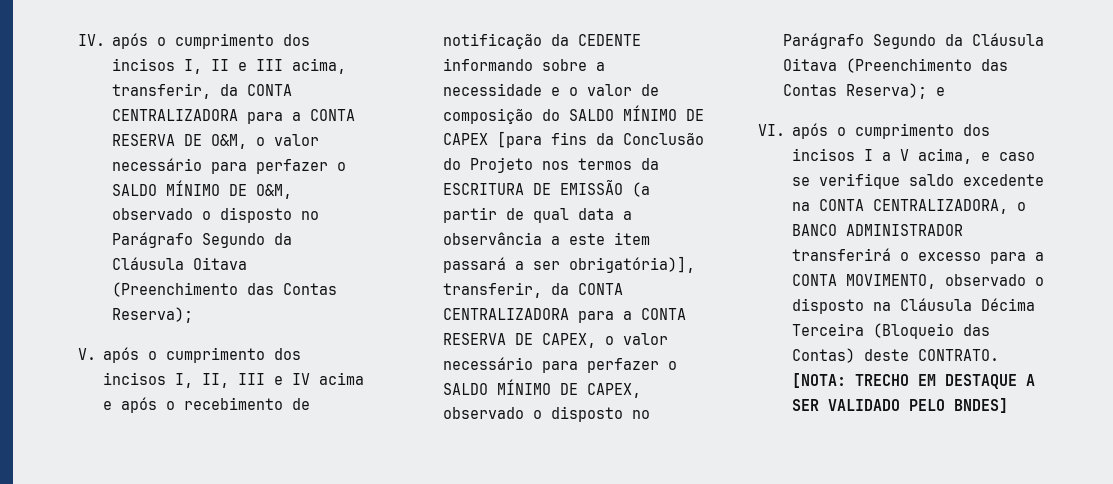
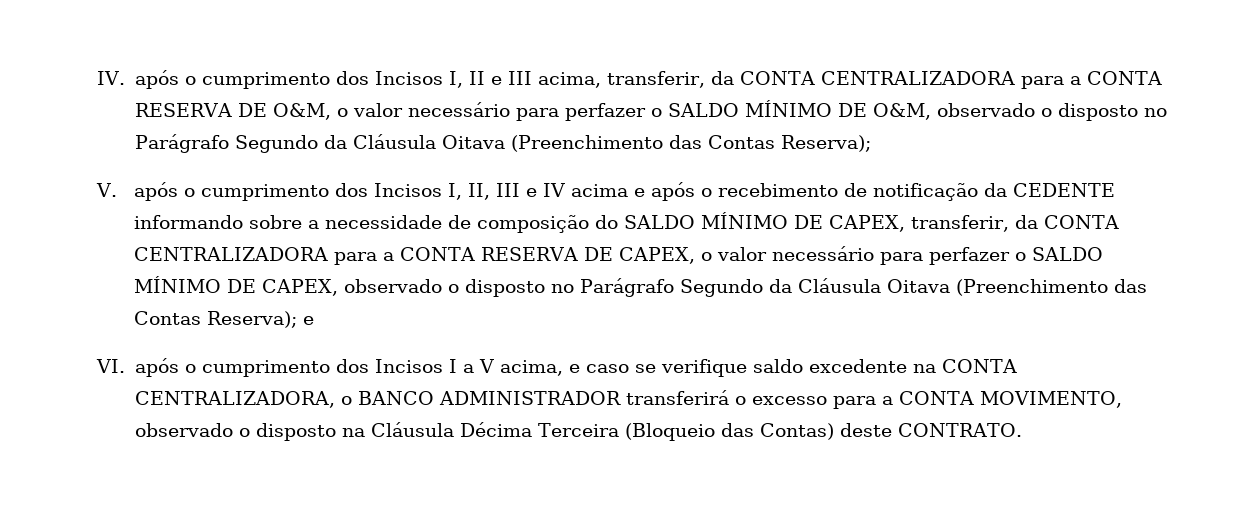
- IV. após o cumprimento dos incisos I, II e III acima, transferir, da CONTA CENTRALIZADORA para a CONTA RESERVA DE O&M, o valor necessário para perfazer o SALDO MÍNIMO DE O&M, observado o disposto no Parágrafo Segundo da Cláusula Oitava (Preenchimento das Contas Reserva);
+ IV. após o cumprimento dos Incisos I, II e III acima, transferir, da CONTA CENTRALIZADORA para a CONTA RESERVA DE O&M, o valor necessário para perfazer o SALDO MÍNIMO DE O&M, observado o disposto no Parágrafo Segundo da Cláusula Oitava (Preenchimento das Contas Reserva);
- V. após o cumprimento dos incisos I, II, III e IV acima e após o recebimento de notificação da CEDENTE informando sobre a necessidade e o valor de composição do SALDO MÍNIMO DE CAPEX [para fins da Conclusão do Projeto nos termos da ESCRITURA DE EMISSÃO (a partir de qual data a observância a este item passará a ser obrigatória)], transferir, da CONTA CENTRALIZADORA para a CONTA RESERVA DE CAPEX, o valor necessário para perfazer o SALDO MÍNIMO DE CAPEX, observado o disposto no Parágrafo Segundo da Cláusula Oitava (Preenchimento das Contas Reserva);
+ V. após o cumprimento dos Incisos I, II, III e IV acima e após o recebimento de notificação da CEDENTE informando sobre a necessidade de composição do SALDO MÍNIMO DE CAPEX, transferir, da CONTA CENTRALIZADORA para a CONTA RESERVA DE CAPEX, o valor necessário para perfazer o SALDO MÍNIMO DE CAPEX, observado o disposto no Parágrafo Segundo da Cláusula Oitava (Preenchimento das Contas Reserva);
- VI. após o cumprimento dos incisos I a V acima, e caso se verifique saldo excedente na CONTA CENTRALIZADORA, o BANCO ADMINISTRADOR transferirá o excesso para a CONTA MOVIMENTO, observado o disposto na Cláusula Décima Terceira (Bloqueio das Contas) deste CONTRATO. [NOTA: TRECHO EM DESTAQUE A SER VALIDADO PELO BNDES]
+ VI. após o cumprimento dos Incisos I a V acima, e caso se verifique saldo excedente na CONTA CENTRALIZADORA, o BANCO ADMINISTRADOR transferirá o excesso para a CONTA MOVIMENTO, observado o disposto na Cláusula Décima Terceira (Bloqueio das Contas) deste CONTRATO.

